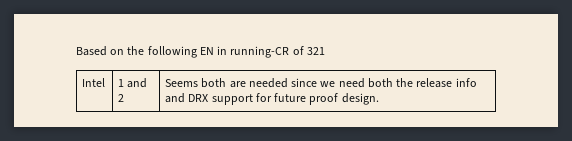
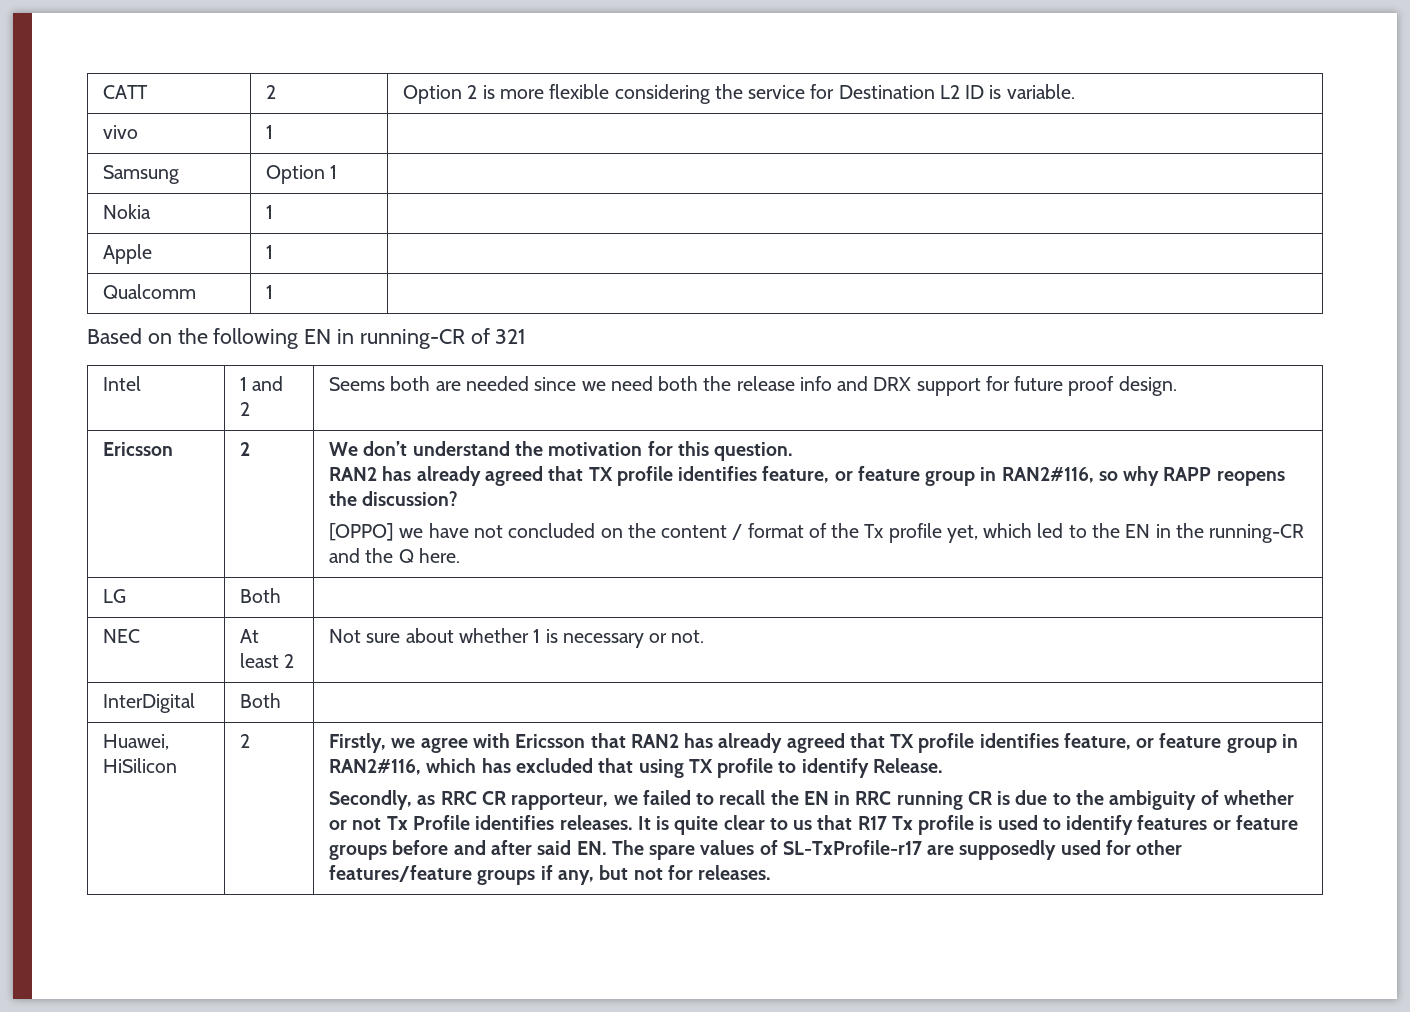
+ CATT | 2 | Option 2 is more flexible considering the service for Destination L2 ID is variable.
+ vivo | 1 |
+ Samsung | Option 1 |
+ Nokia | 1 |
+ Apple | 1 |
+ Qualcomm | 1 |
+ Ericsson | 2 | We don’t understand the motivation for this question.
+ RAN2 has already agreed that TX profile identifies feature, or feature group in RAN2#116, so why RAPP reopens the discussion?
+ [OPPO] we have not concluded on the content / format of the Tx profile yet, which led to the EN in the running-CR and the Q here.
+ LG | Both |
+ NEC | At least 2 | Not sure about whether 1 is necessary or not.
+ InterDigital | Both |
+ Huawei, HiSilicon | 2 | Firstly, we agree with Ericsson that RAN2 has already agreed that TX profile identifies feature, or feature group in RAN2#116, which has excluded that using TX profile to identify Release.
+ Secondly, as RRC CR rapporteur, we failed to recall the EN in RRC running CR is due to the ambiguity of whether or not Tx Profile identifies releases. It is quite clear to us that R17 Tx profile is used to identify features or feature groups before and after said EN. The spare values of SL-TxProfile-r17 are supposedly used for other features/feature groups if any, but not for releases.

